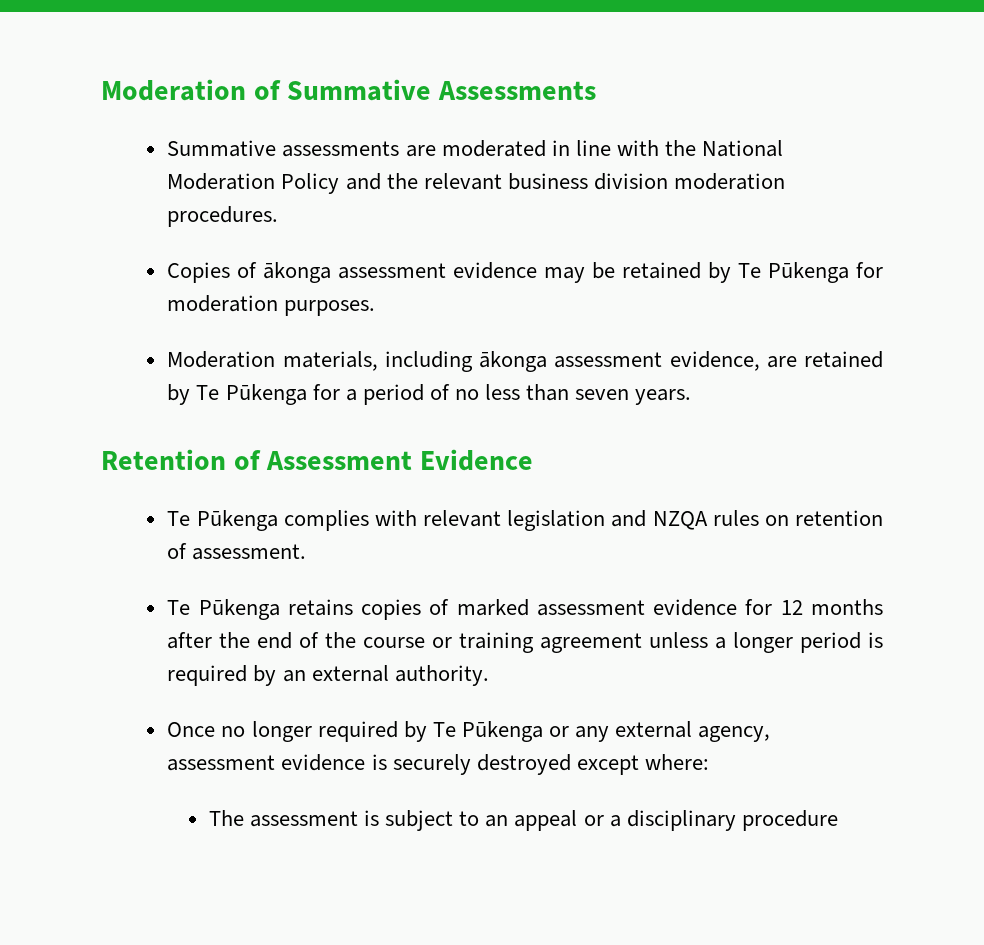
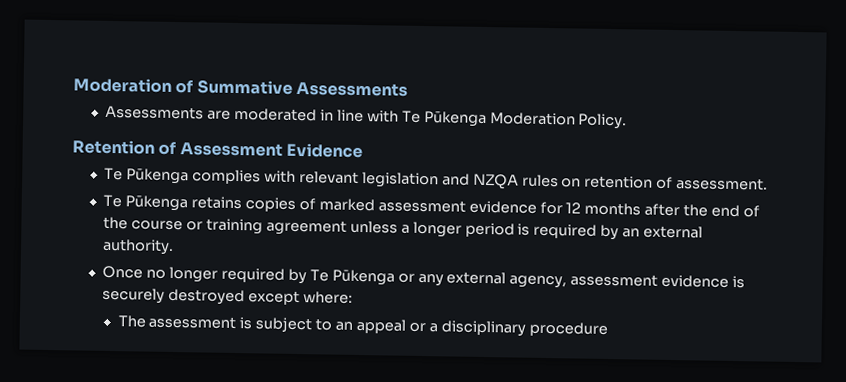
- Summative assessments are moderated in line with the National Moderation Policy and the relevant business division moderation procedures.
- Copies of ākonga assessment evidence may be retained by Te Pūkenga for moderation purposes.
- Moderation materials, including ākonga assessment evidence, are retained by Te Pūkenga for a period of no less than seven years.
+ Assessments are moderated in line with Te Pūkenga Moderation Policy.

